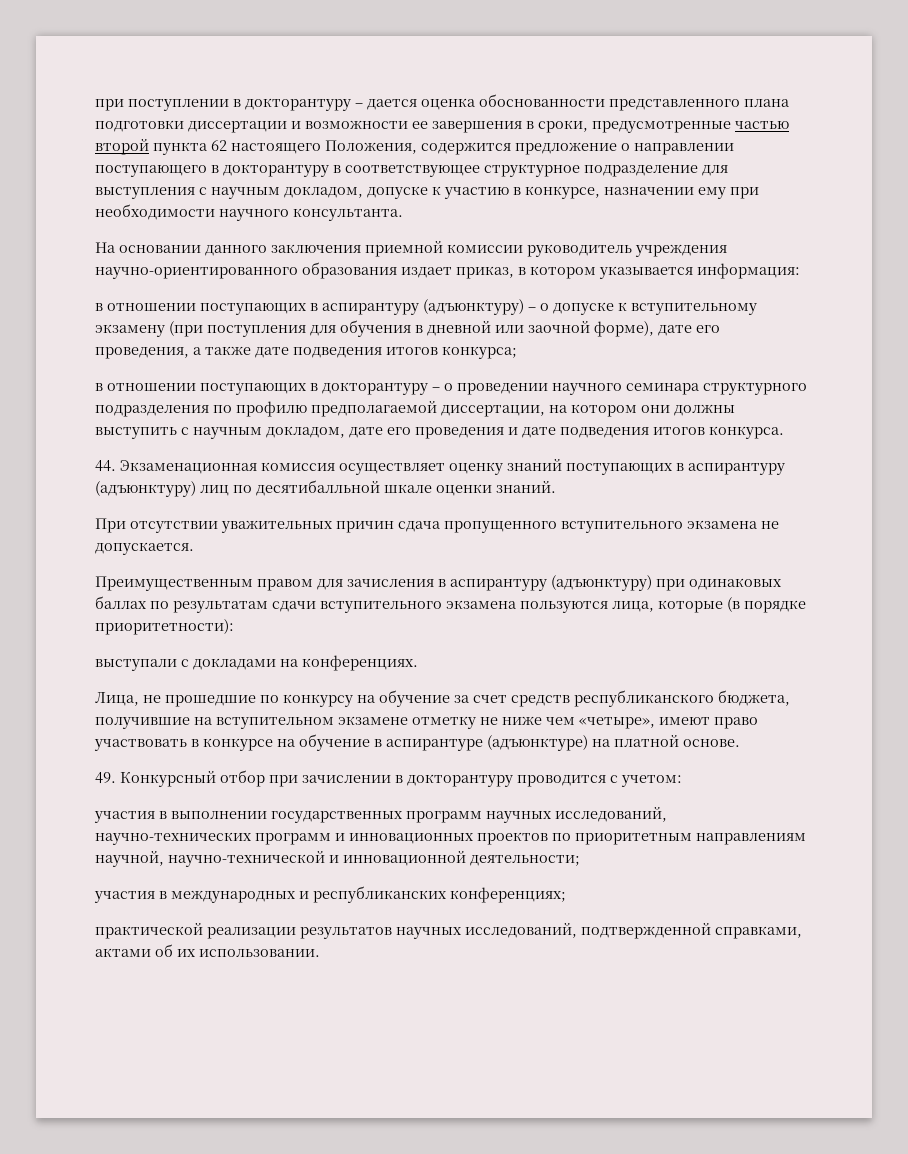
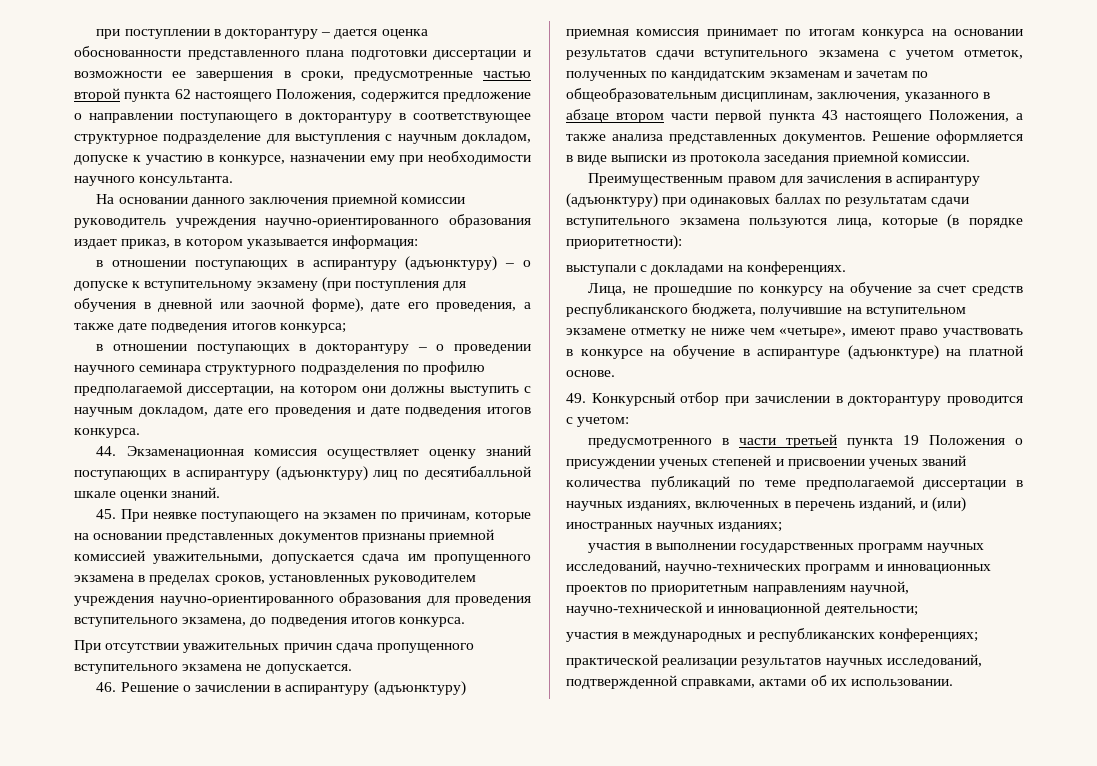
+ 45. При неявке поступающего на экзамен по причинам, которые на основании представленных документов признаны приемной комиссией уважительными, допускается сдача им пропущенного экзамена в пределах сроков, установленных руководителем учреждения научно-ориентированного образования для проведения вступительного экзамена, до подведения итогов конкурса.
+ 46. Решение о зачислении в аспирантуру (адъюнктуру) приемная комиссия принимает по итогам конкурса на основании результатов сдачи вступительного экзамена с учетом отметок, полученных по кандидатским экзаменам и зачетам по общеобразовательным дисциплинам, заключения, указанного в абзаце втором части первой пункта 43 настоящего Положения, а также анализа представленных документов. Решение оформляется в виде выписки из протокола заседания приемной комиссии.
+ предусмотренного в части третьей пункта 19 Положения о присуждении ученых степеней и присвоении ученых званий количества публикаций по теме предполагаемой диссертации в научных изданиях, включенных в перечень изданий, и (или) иностранных научных изданиях;

